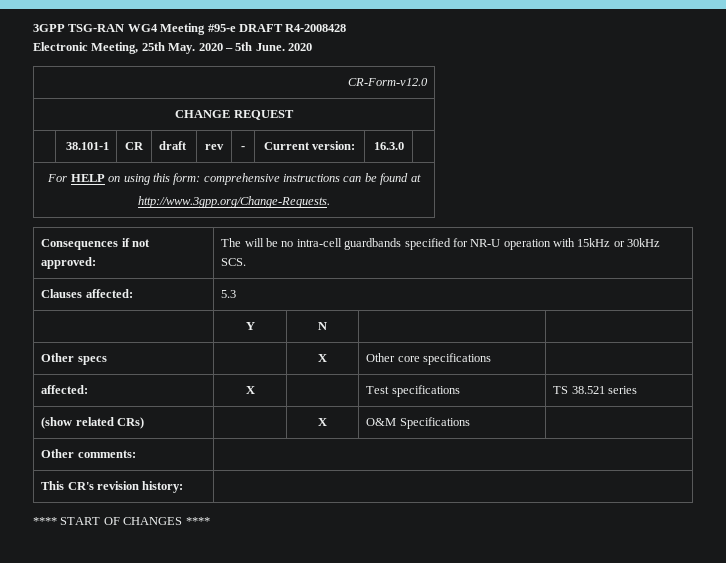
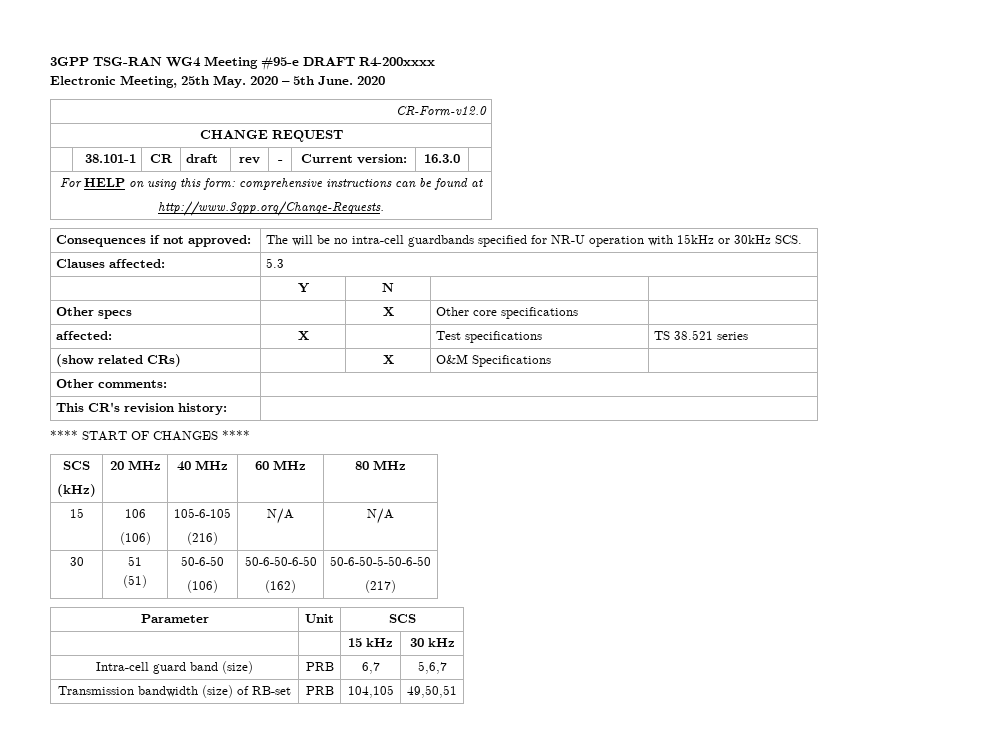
- 3GPP TSG-RAN WG4 Meeting #95-e DRAFT R4-2008428
+ 3GPP TSG-RAN WG4 Meeting #95-e DRAFT R4-200xxxx
  **** START OF CHANGES ****
+ SCS
+ (kHz) | 20 MHz | 40 MHz | 60 MHz | 80 MHz
+ 15 | 106
+ (106) | 105-6-105
+ (216) | N/A | N/A
+ 30 | 51
+ (51) | 50-6-50
+ (106) | 50-6-50-6-50
+ (162) | 50-6-50-5-50-6-50
+ (217)
+ Parameter | Unit | SCS
+ | | 15 kHz | 30 kHz
+ Intra-cell guard band (size) | PRB | 6,7 | 5,6,7
+ Transmission bandwidth (size) of RB-set | PRB | 104,105 | 49,50,51

